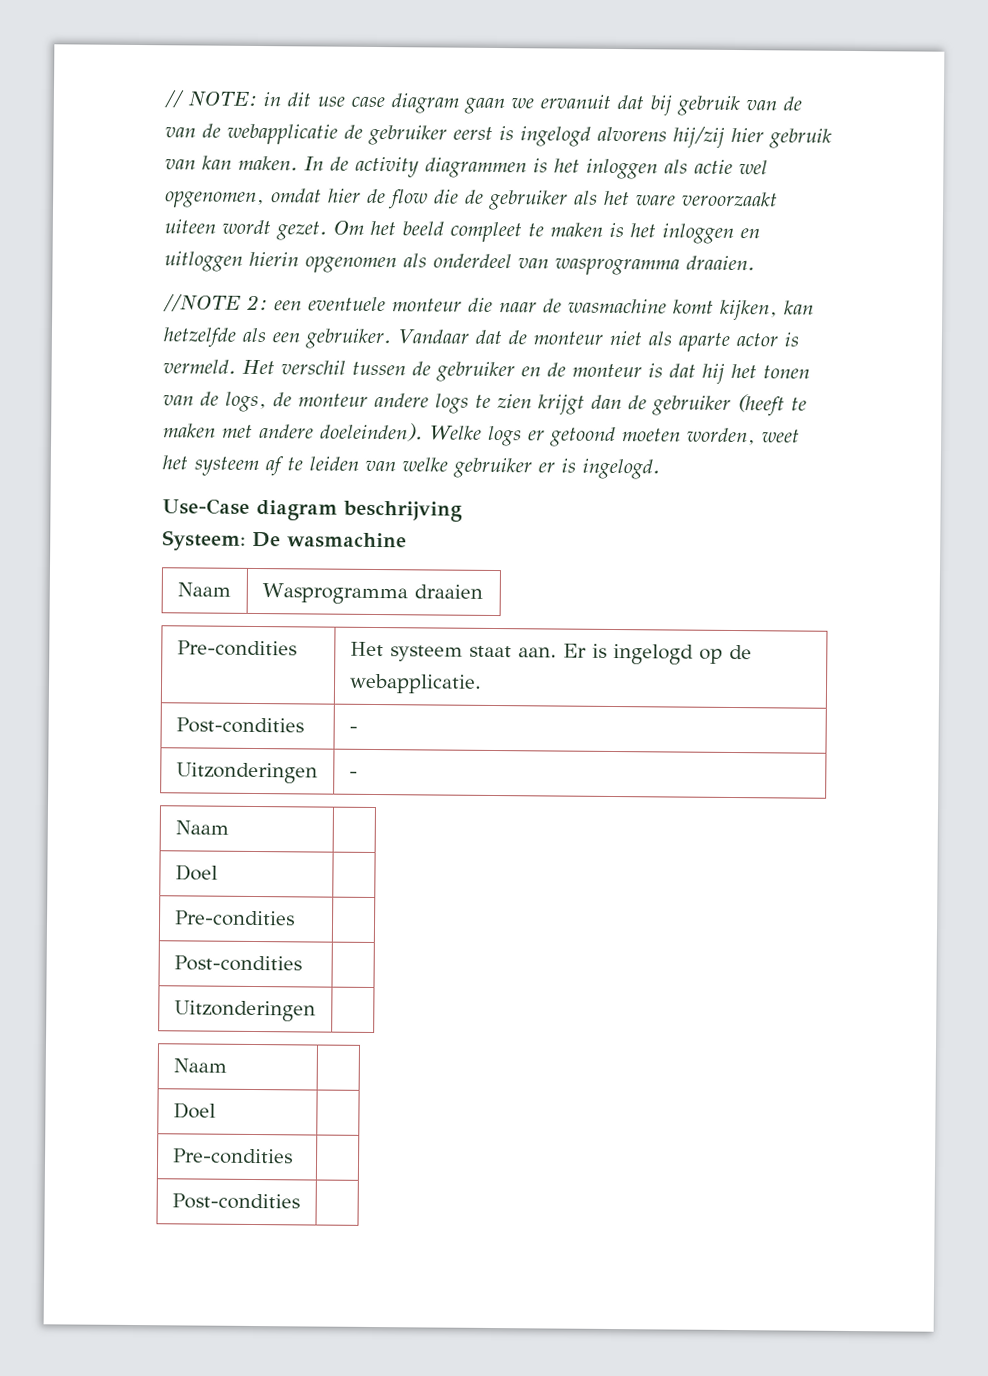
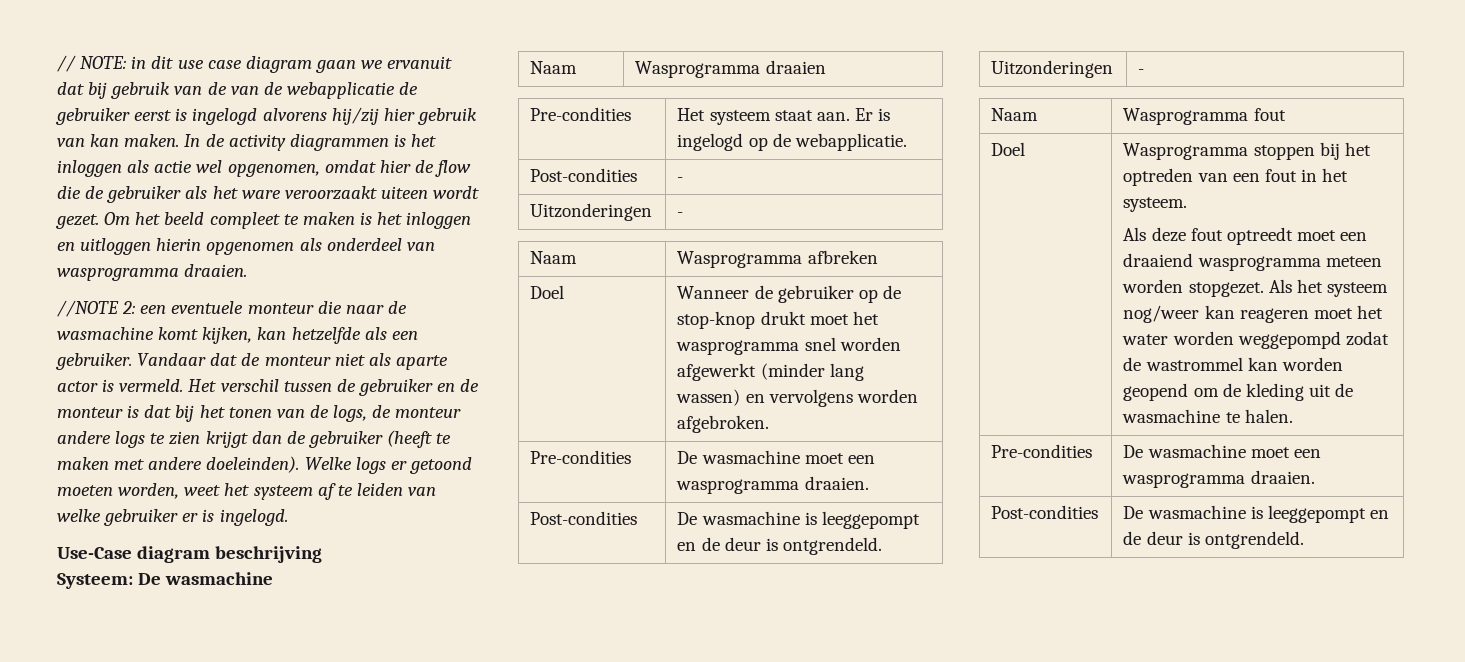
- Het verschil tussen de gebruiker en de monteur is dat hij het tonen van de logs, de monteur andere logs te zien krijgt dan de gebruiker (heeft te maken met andere doeleinden).
+ Het verschil tussen de gebruiker en de monteur is dat bij het tonen van de logs, de monteur andere logs te zien krijgt dan de gebruiker (heeft te maken met andere doeleinden).
  Post-condities | -
  Uitzonderingen | -
- Naam |
- Doel |
- Pre-condities |
- Post-condities |
- Uitzonderingen |
- Naam |
- Doel |
- Pre-condities |
- Post-condities |
+ Naam | Wasprogramma afbreken
+ Doel | Wanneer de gebruiker op de stop-knop drukt moet het wasprogramma snel worden afgewerkt (minder lang wassen) en vervolgens worden afgebroken.
+ Pre-condities | De wasmachine moet een wasprogramma draaien.
+ Post-condities | De wasmachine is leeggepompt en de deur is ontgrendeld.
+ Uitzonderingen | -
+ Naam | Wasprogramma fout
+ Doel | Wasprogramma stoppen bij het optreden van een fout in het systeem.
+ Als deze fout optreedt moet een draaiend wasprogramma meteen worden stopgezet. Als het systeem nog/weer kan reageren moet het water worden weggepompd zodat de wastrommel kan worden geopend om de kleding uit de wasmachine te halen.
+ Pre-condities | De wasmachine moet een wasprogramma draaien.
+ Post-condities | De wasmachine is leeggepompt en de deur is ontgrendeld.

